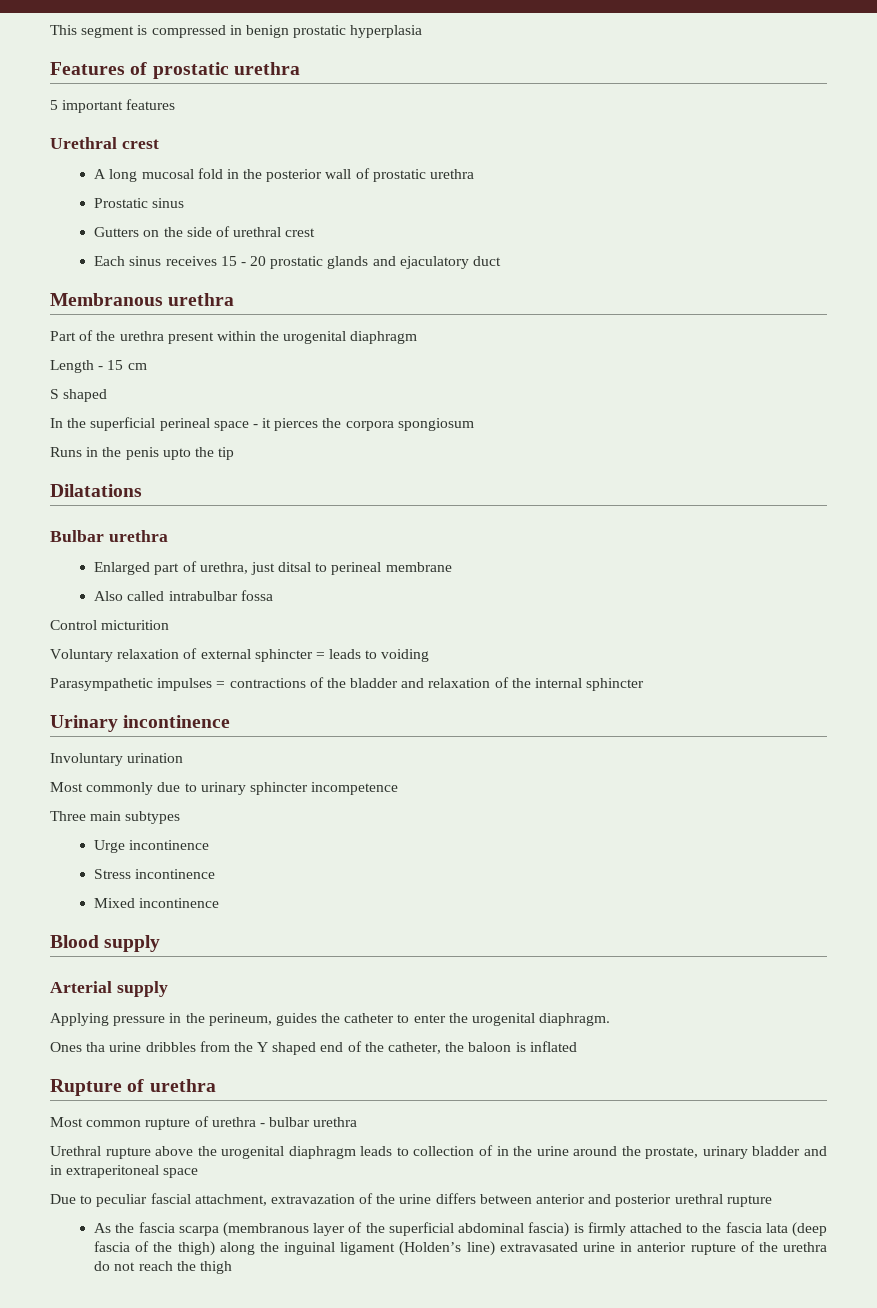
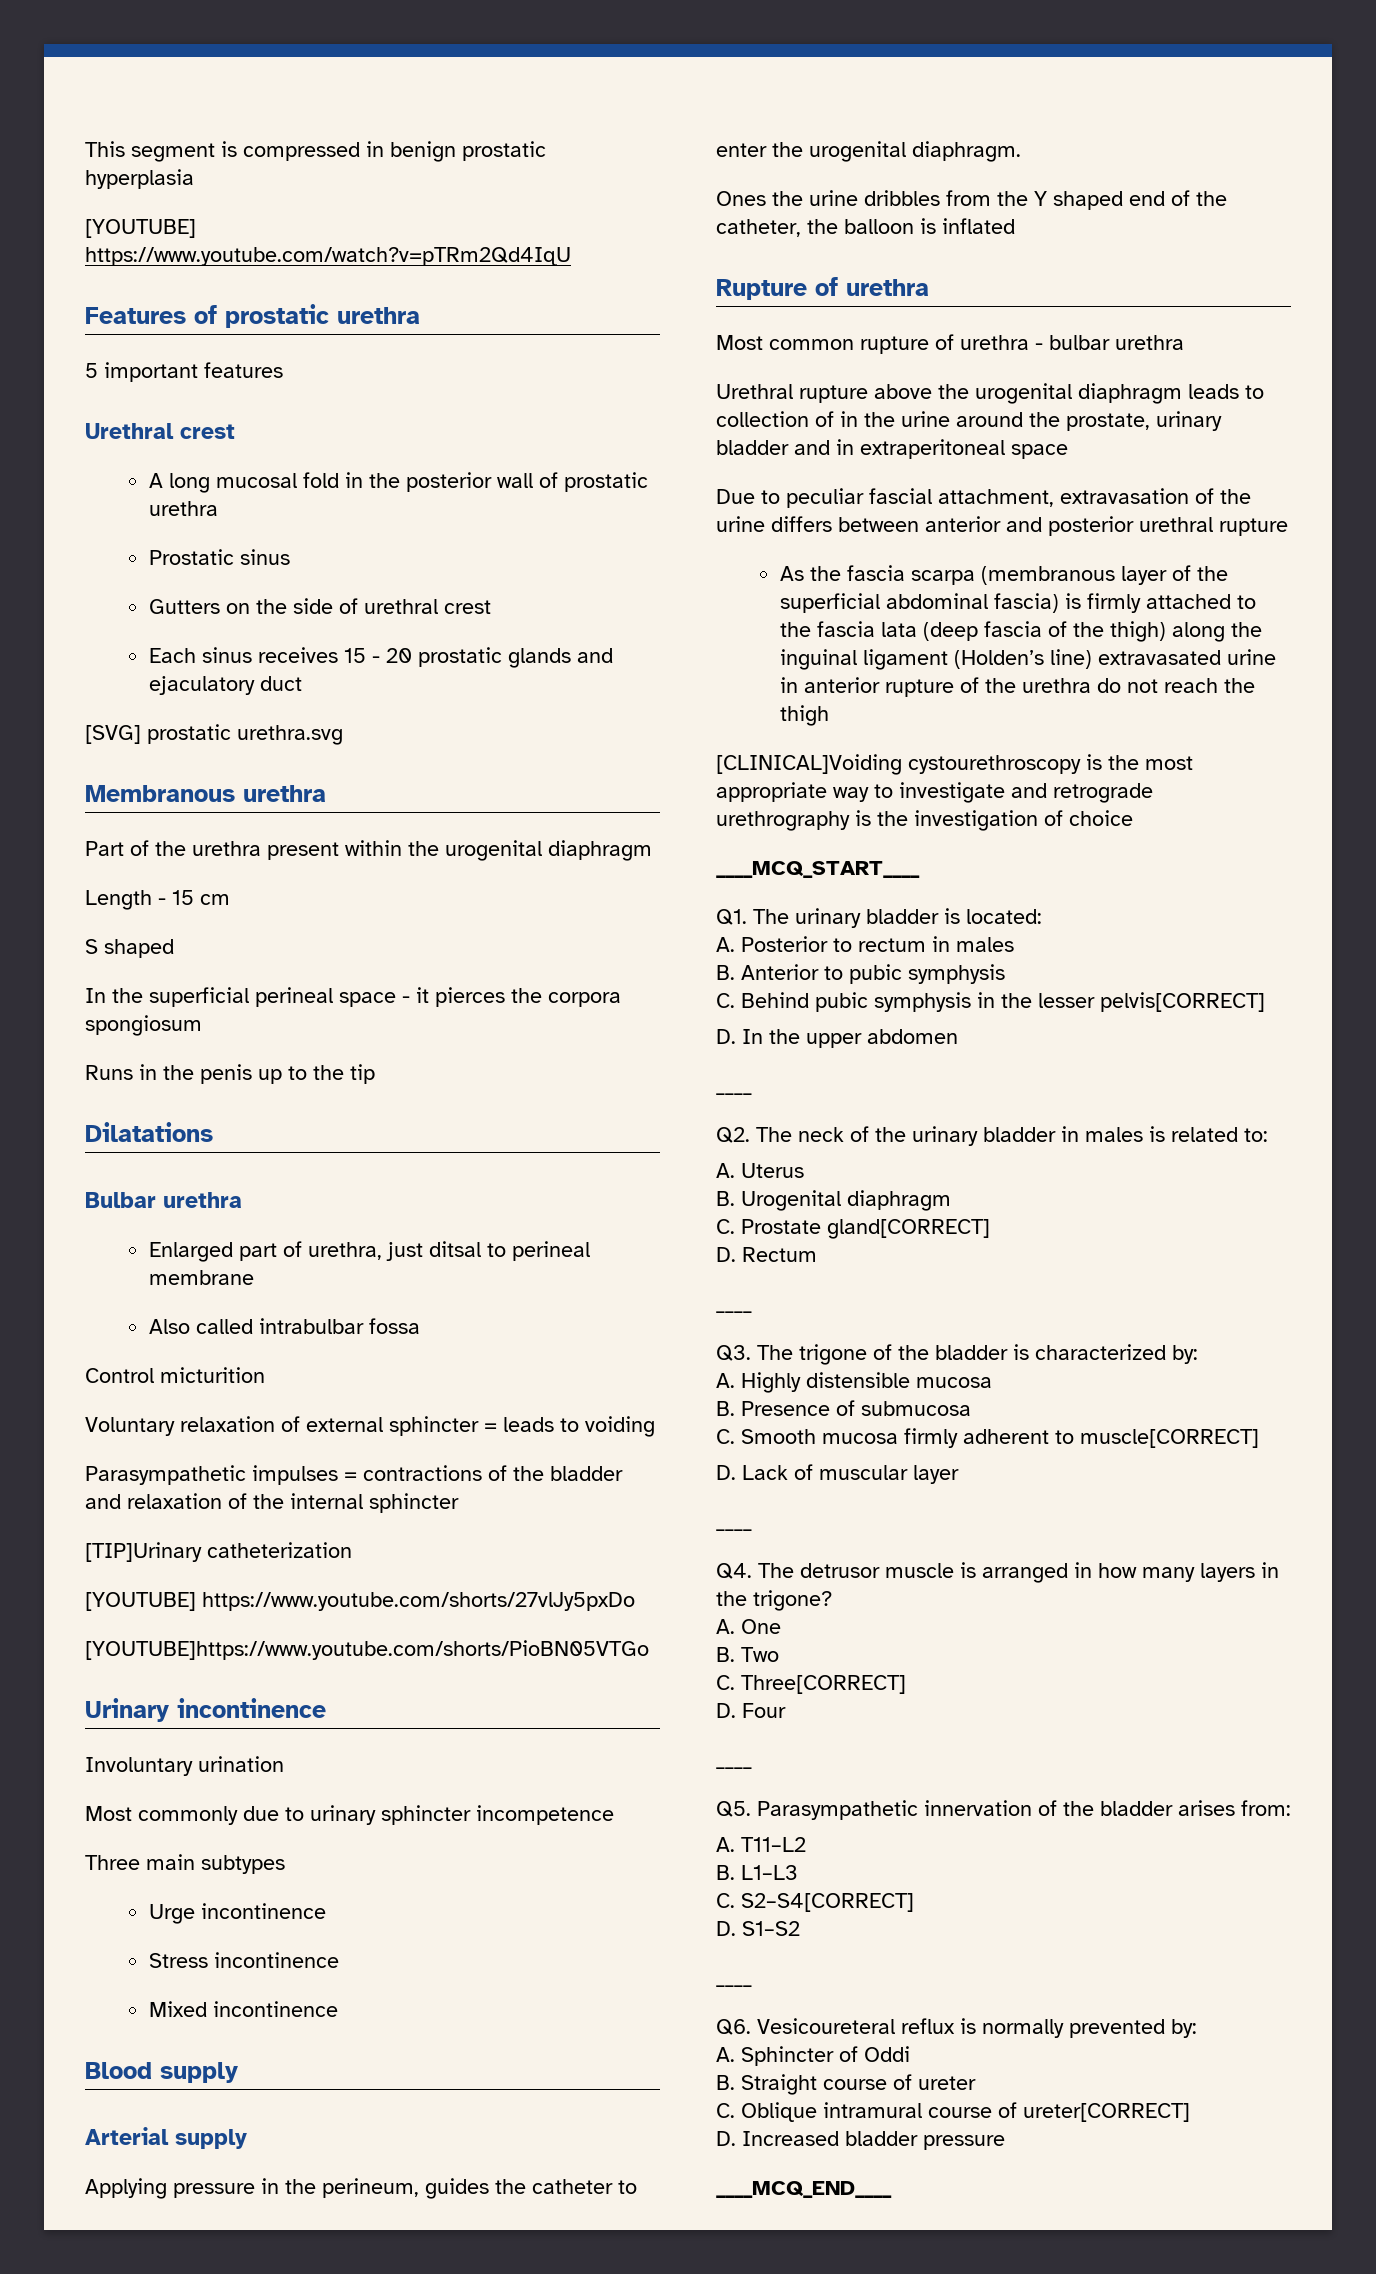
+ [YOUTUBE] https://www.youtube.com/watch?v=pTRm2Qd4IqU
+ [SVG] prostatic urethra.svg
- Runs in the penis upto the tip
+ Runs in the penis up to the tip
+ [TIP]Urinary catheterization
+ [YOUTUBE] https://www.youtube.com/shorts/27vlJy5pxDo
+ [YOUTUBE]https://www.youtube.com/shorts/PioBN05VTGo
- Ones tha urine dribbles from the Y shaped end of the catheter, the baloon is inflated
+ Ones the urine dribbles from the Y shaped end of the catheter, the balloon is inflated
- Due to peculiar fascial attachment, extravazation of the urine differs between anterior and posterior urethral rupture
+ Due to peculiar fascial attachment, extravasation of the urine differs between anterior and posterior urethral rupture
+ [CLINICAL]Voiding cystourethroscopy is the most appropriate way to investigate and retrograde urethrography is the investigation of choice
+ ____MCQ_START____
+ Q1. The urinary bladder is located:
+ A. Posterior to rectum in males
+ B. Anterior to pubic symphysis
+ C. Behind pubic symphysis in the lesser pelvis[CORRECT]
+ D. In the upper abdomen
+ ____
+ Q2. The neck of the urinary bladder in males is related to:
+ A. Uterus
+ B. Urogenital diaphragm
+ C. Prostate gland[CORRECT]
+ D. Rectum
+ ____
+ Q3. The trigone of the bladder is characterized by:
+ A. Highly distensible mucosa
+ B. Presence of submucosa
+ C. Smooth mucosa firmly adherent to muscle[CORRECT]
+ D. Lack of muscular layer
+ ____
+ Q4. The detrusor muscle is arranged in how many layers in the trigone?
+ A. One
+ B. Two
+ C. Three[CORRECT]
+ D. Four
+ ____
+ Q5. Parasympathetic innervation of the bladder arises from:
+ A. T11–L2
+ B. L1–L3
+ C. S2–S4[CORRECT]
+ D. S1–S2
+ ____
+ Q6. Vesicoureteral reflux is normally prevented by:
+ A. Sphincter of Oddi
+ B. Straight course of ureter
+ C. Oblique intramural course of ureter[CORRECT]
+ D. Increased bladder pressure
+ ____MCQ_END____

